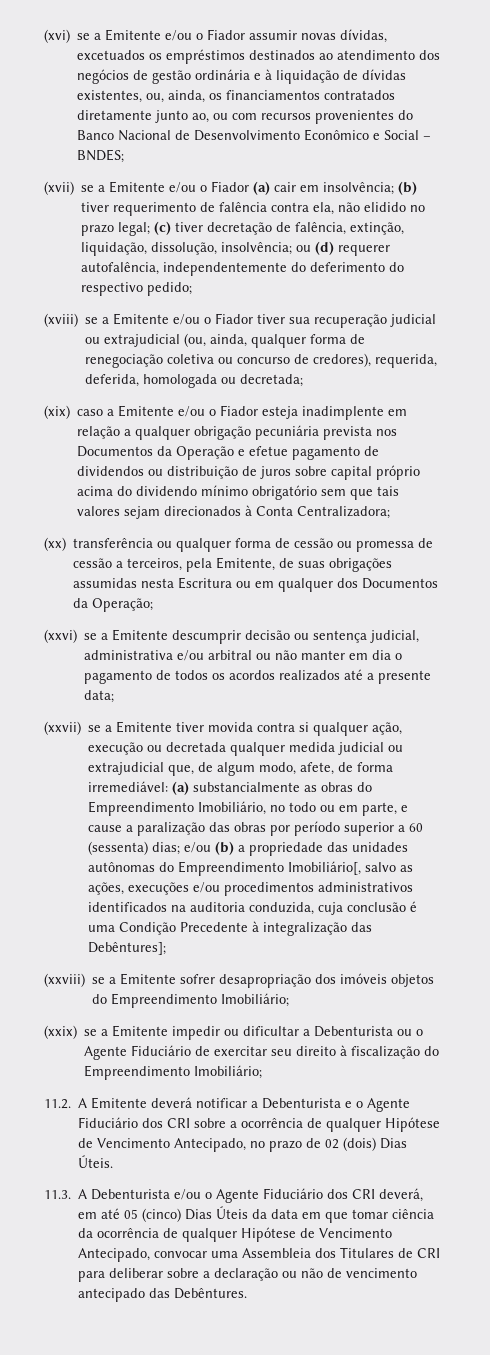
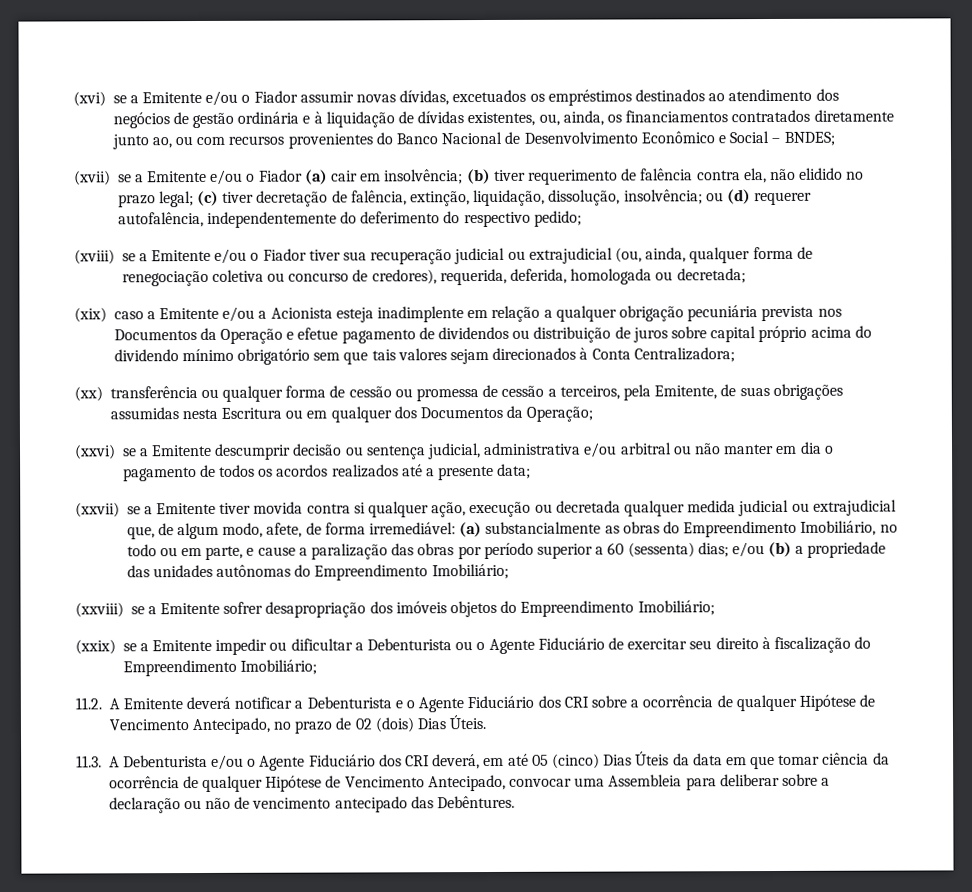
- (xix) caso a Emitente e/ou o Fiador esteja inadimplente em relação a qualquer obrigação pecuniária prevista nos Documentos da Operação e efetue pagamento de dividendos ou distribuição de juros sobre capital próprio acima do dividendo mínimo obrigatório sem que tais valores sejam direcionados à Conta Centralizadora;
+ (xix) caso a Emitente e/ou a Acionista esteja inadimplente em relação a qualquer obrigação pecuniária prevista nos Documentos da Operação e efetue pagamento de dividendos ou distribuição de juros sobre capital próprio acima do dividendo mínimo obrigatório sem que tais valores sejam direcionados à Conta Centralizadora;
- (xxvii) se a Emitente tiver movida contra si qualquer ação, execução ou decretada qualquer medida judicial ou extrajudicial que, de algum modo, afete, de forma irremediável: (a) substancialmente as obras do Empreendimento Imobiliário, no todo ou em parte, e cause a paralização das obras por período superior a 60 (sessenta) dias; e/ou (b) a propriedade das unidades autônomas do Empreendimento Imobiliário[, salvo as ações, execuções e/ou procedimentos administrativos identificados na auditoria conduzida, cuja conclusão é uma Condição Precedente à integralização das Debêntures];
+ (xxvii) se a Emitente tiver movida contra si qualquer ação, execução ou decretada qualquer medida judicial ou extrajudicial que, de algum modo, afete, de forma irremediável: (a) substancialmente as obras do Empreendimento Imobiliário, no todo ou em parte, e cause a paralização das obras por período superior a 60 (sessenta) dias; e/ou (b) a propriedade das unidades autônomas do Empreendimento Imobiliário;
- 11.3. A Debenturista e/ou o Agente Fiduciário dos CRI deverá, em até 05 (cinco) Dias Úteis da data em que tomar ciência da ocorrência de qualquer Hipótese de Vencimento Antecipado, convocar uma Assembleia dos Titulares de CRI para deliberar sobre a declaração ou não de vencimento antecipado das Debêntures.
+ 11.3. A Debenturista e/ou o Agente Fiduciário dos CRI deverá, em até 05 (cinco) Dias Úteis da data em que tomar ciência da ocorrência de qualquer Hipótese de Vencimento Antecipado, convocar uma Assembleia para deliberar sobre a declaração ou não de vencimento antecipado das Debêntures.

